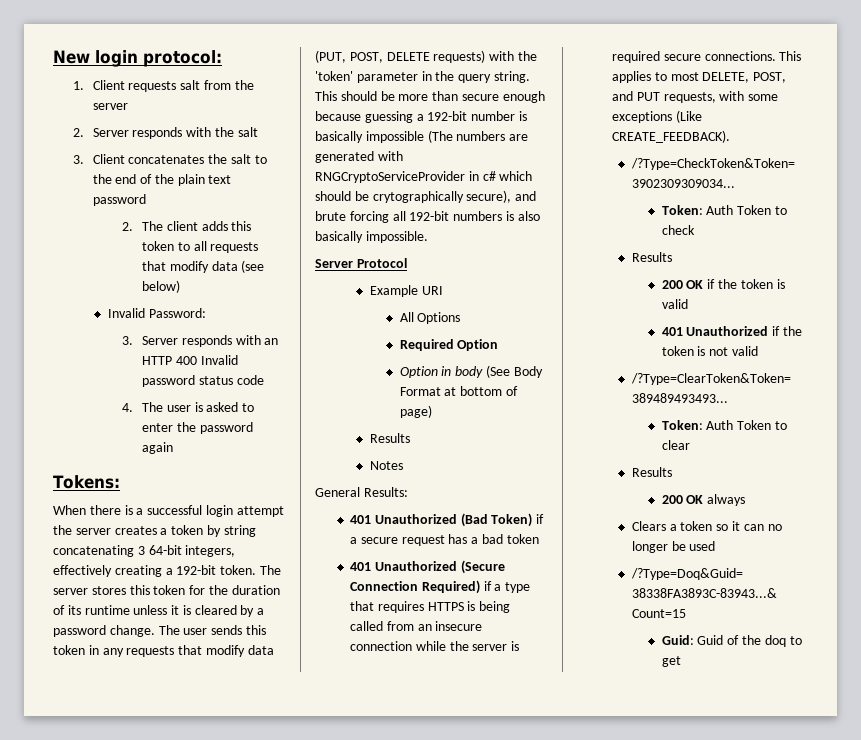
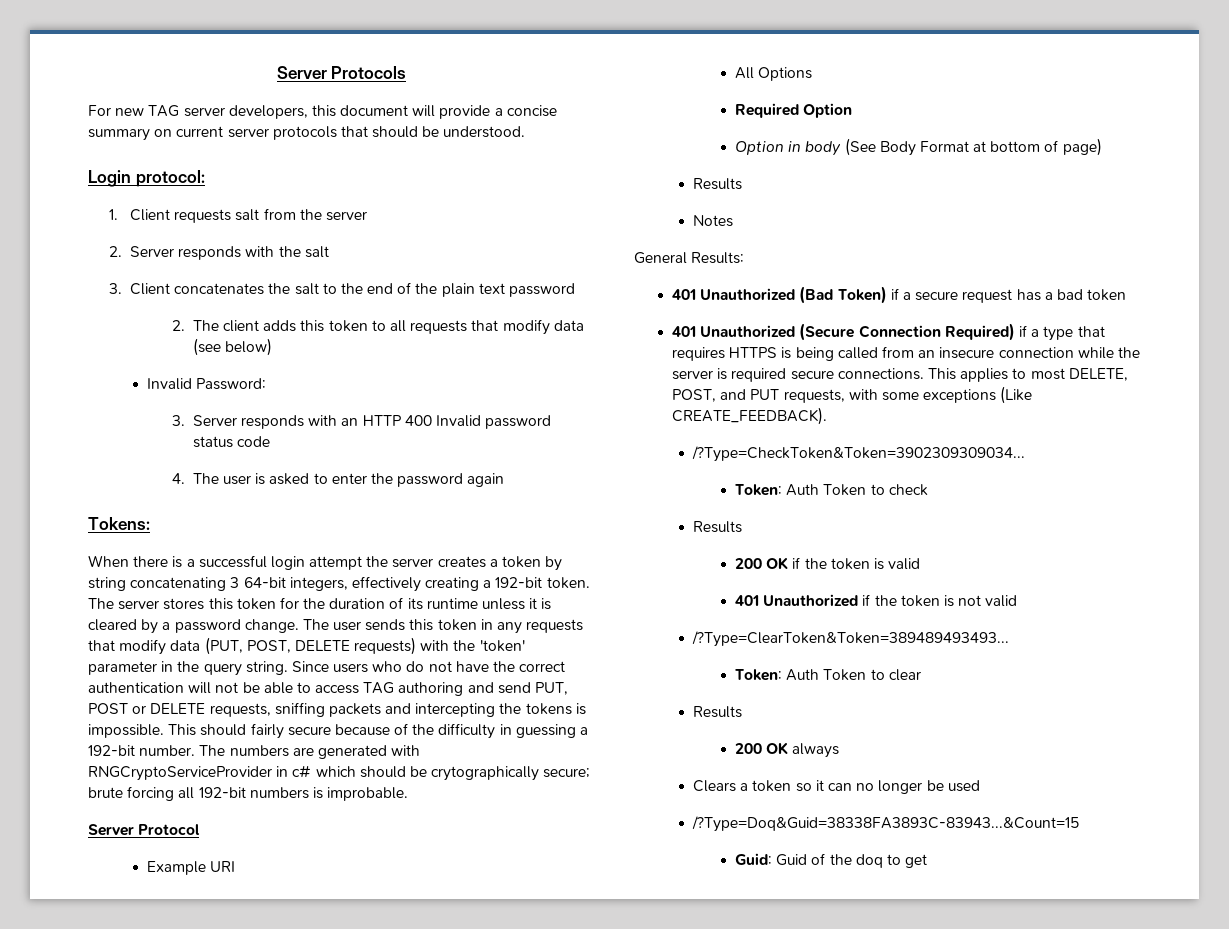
- New login protocol:
+ Server Protocols
+ For new TAG server developers, this document will provide a concise summary on current server protocols that should be understood.
+ Login protocol:
- This should be more than secure enough because guessing a 192-bit number is basically impossible (The numbers are generated with RNGCryptoServiceProvider in c# which should be crytographically secure), and brute forcing all 192-bit numbers is also basically impossible.
+ Since users who do not have the correct authentication will not be able to access TAG authoring and send PUT, POST or DELETE requests, sniffing packets and intercepting the tokens is impossible. This should fairly secure because of the difficulty in guessing a 192-bit number. The numbers are generated with RNGCryptoServiceProvider in c# which should be crytographically secure; brute forcing all 192-bit numbers is improbable.

